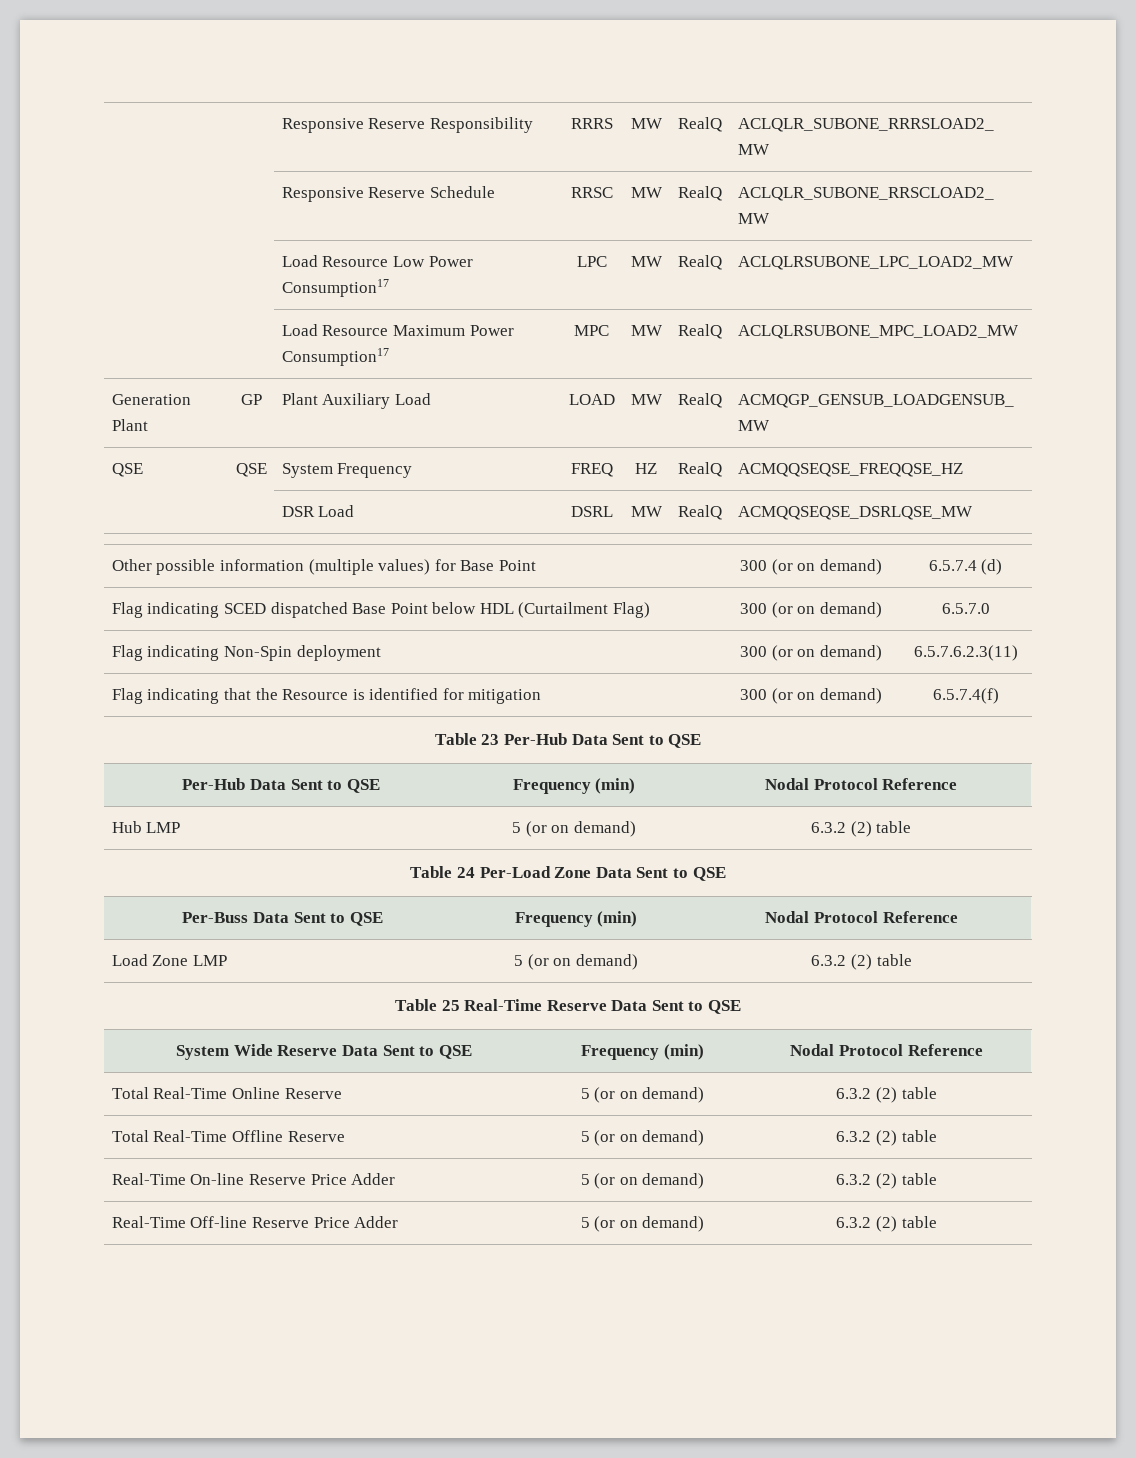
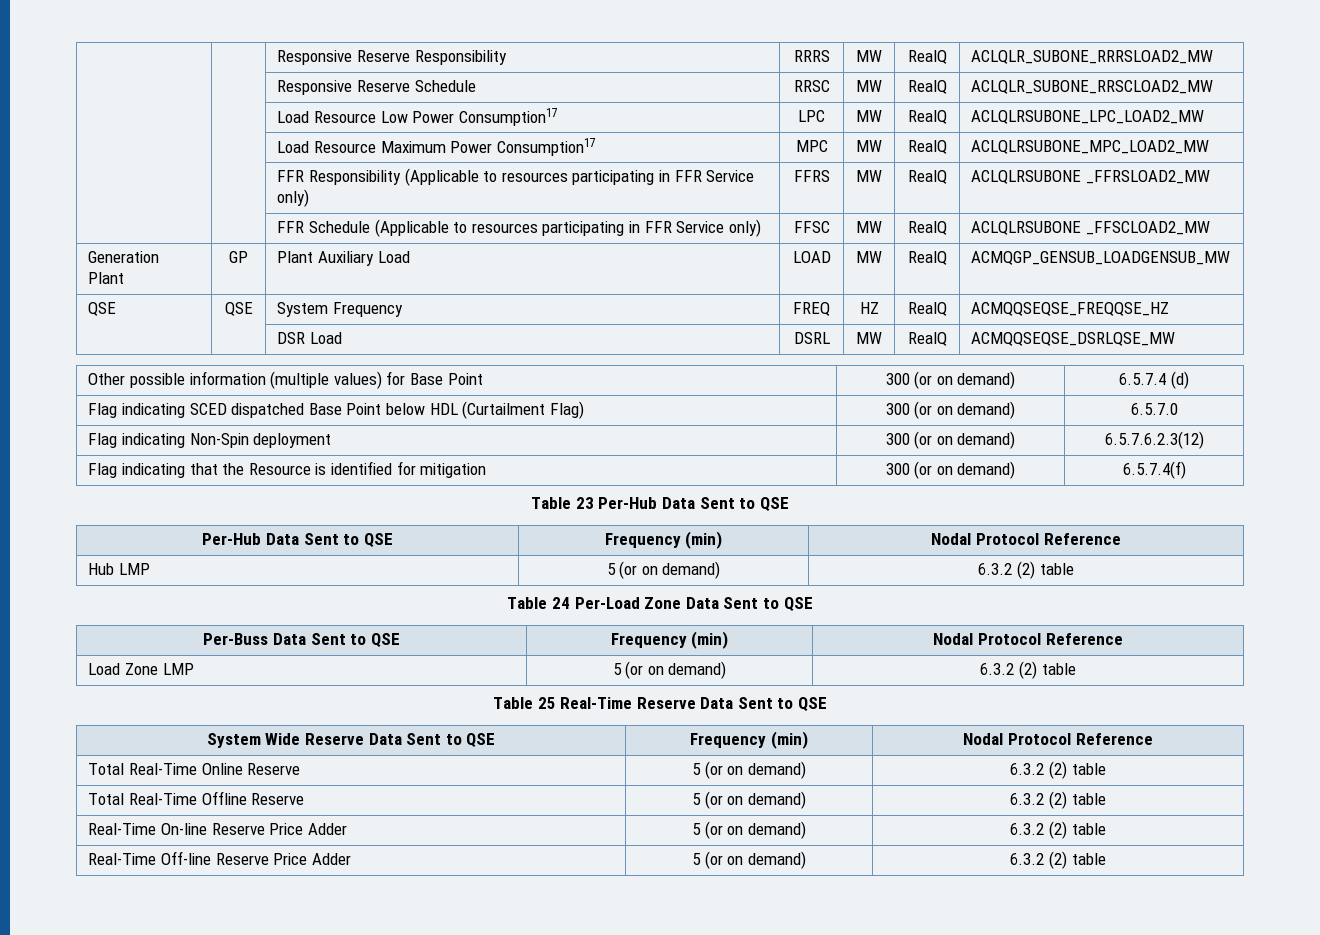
+ | | FFR Responsibility (Applicable to resources participating in FFR Service only) | FFRS | MW | RealQ | ACLQLRSUBONE _FFRSLOAD2_MW
+ | | FFR Schedule (Applicable to resources participating in FFR Service only) | FFSC | MW | RealQ | ACLQLRSUBONE _FFSCLOAD2_MW
- Flag indicating Non-Spin deployment | 300 (or on demand) | 6.5.7.6.2.3(11)
+ Flag indicating Non-Spin deployment | 300 (or on demand) | 6.5.7.6.2.3(12)

